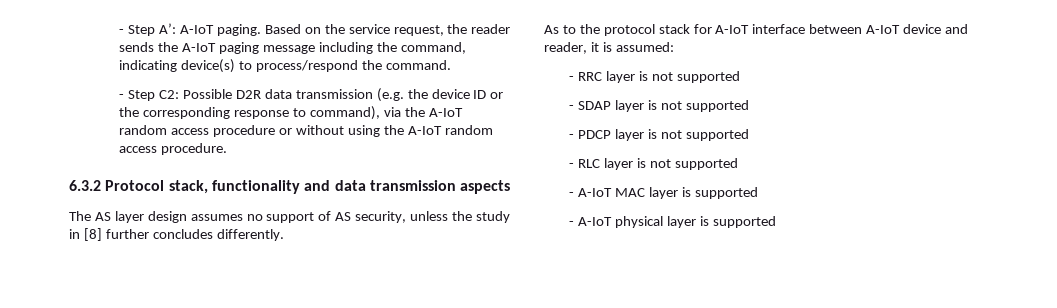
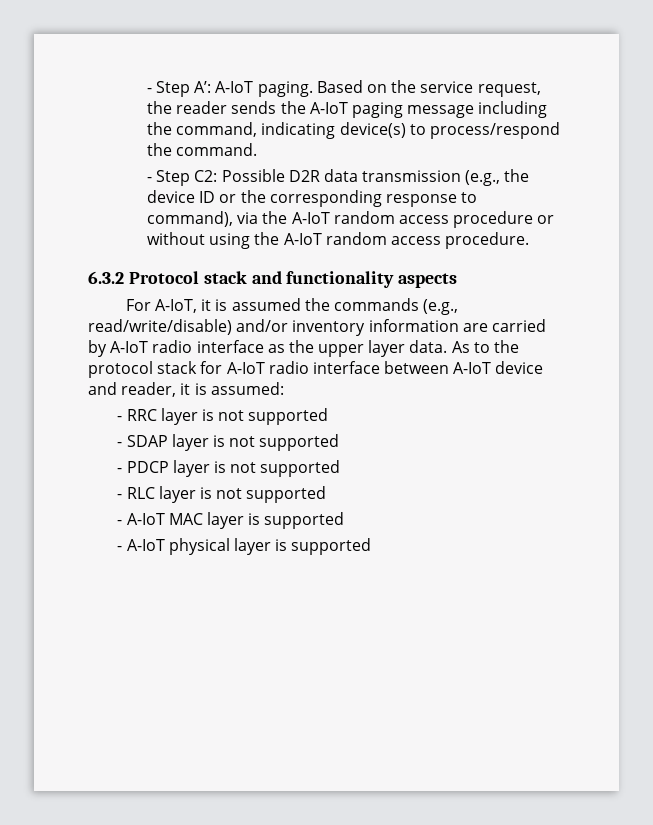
- - Step C2: Possible D2R data transmission (e.g. the device ID or the corresponding response to command), via the A-IoT random access procedure or without using the A-IoT random access procedure.
+ - Step C2: Possible D2R data transmission (e.g., the device ID or the corresponding response to command), via the A-IoT random access procedure or without using the A-IoT random access procedure.
- 6.3.2 Protocol stack, functionality and data transmission aspects
- The AS layer design assumes no support of AS security, unless the study in [8] further concludes differently.
- As to the protocol stack for A-IoT interface between A-IoT device and reader, it is assumed:
+ 6.3.2 Protocol stack and functionality aspects
+ For A-IoT, it is assumed the commands (e.g., read/write/disable) and/or inventory information are carried by A-IoT radio interface as the upper layer data. As to the protocol stack for A-IoT radio interface between A-IoT device and reader, it is assumed:

